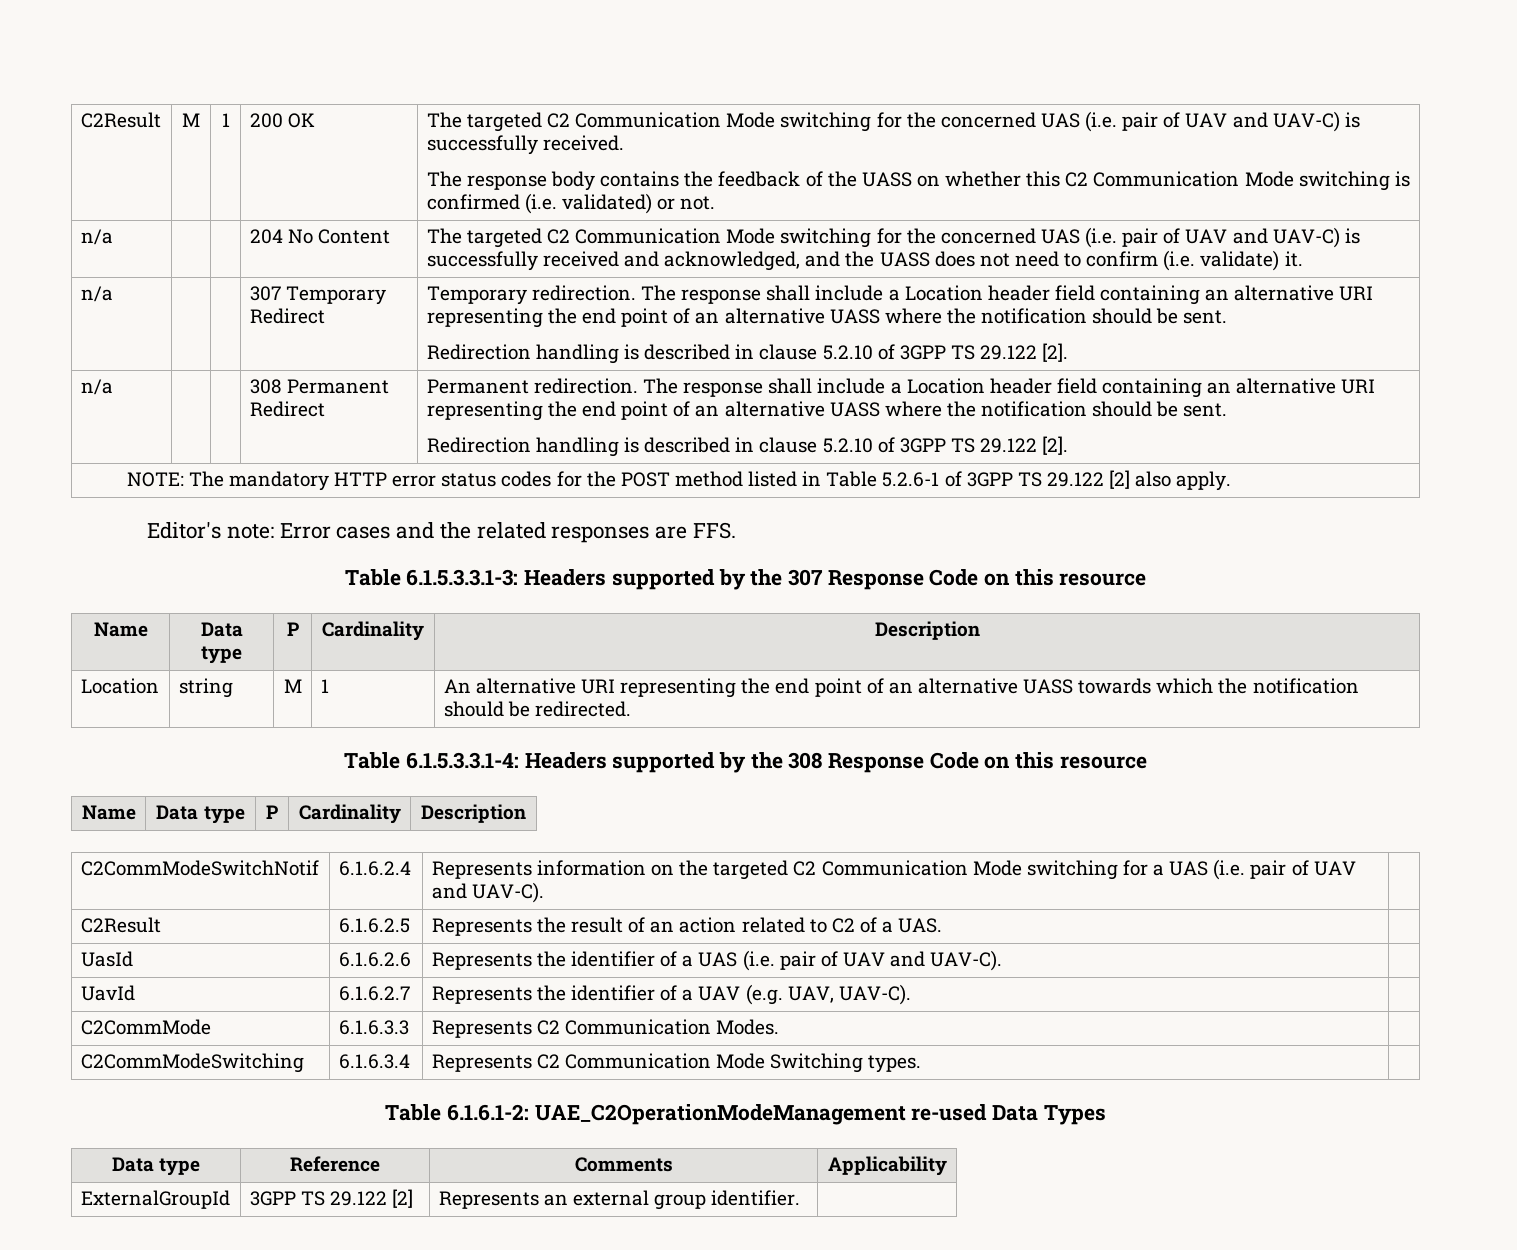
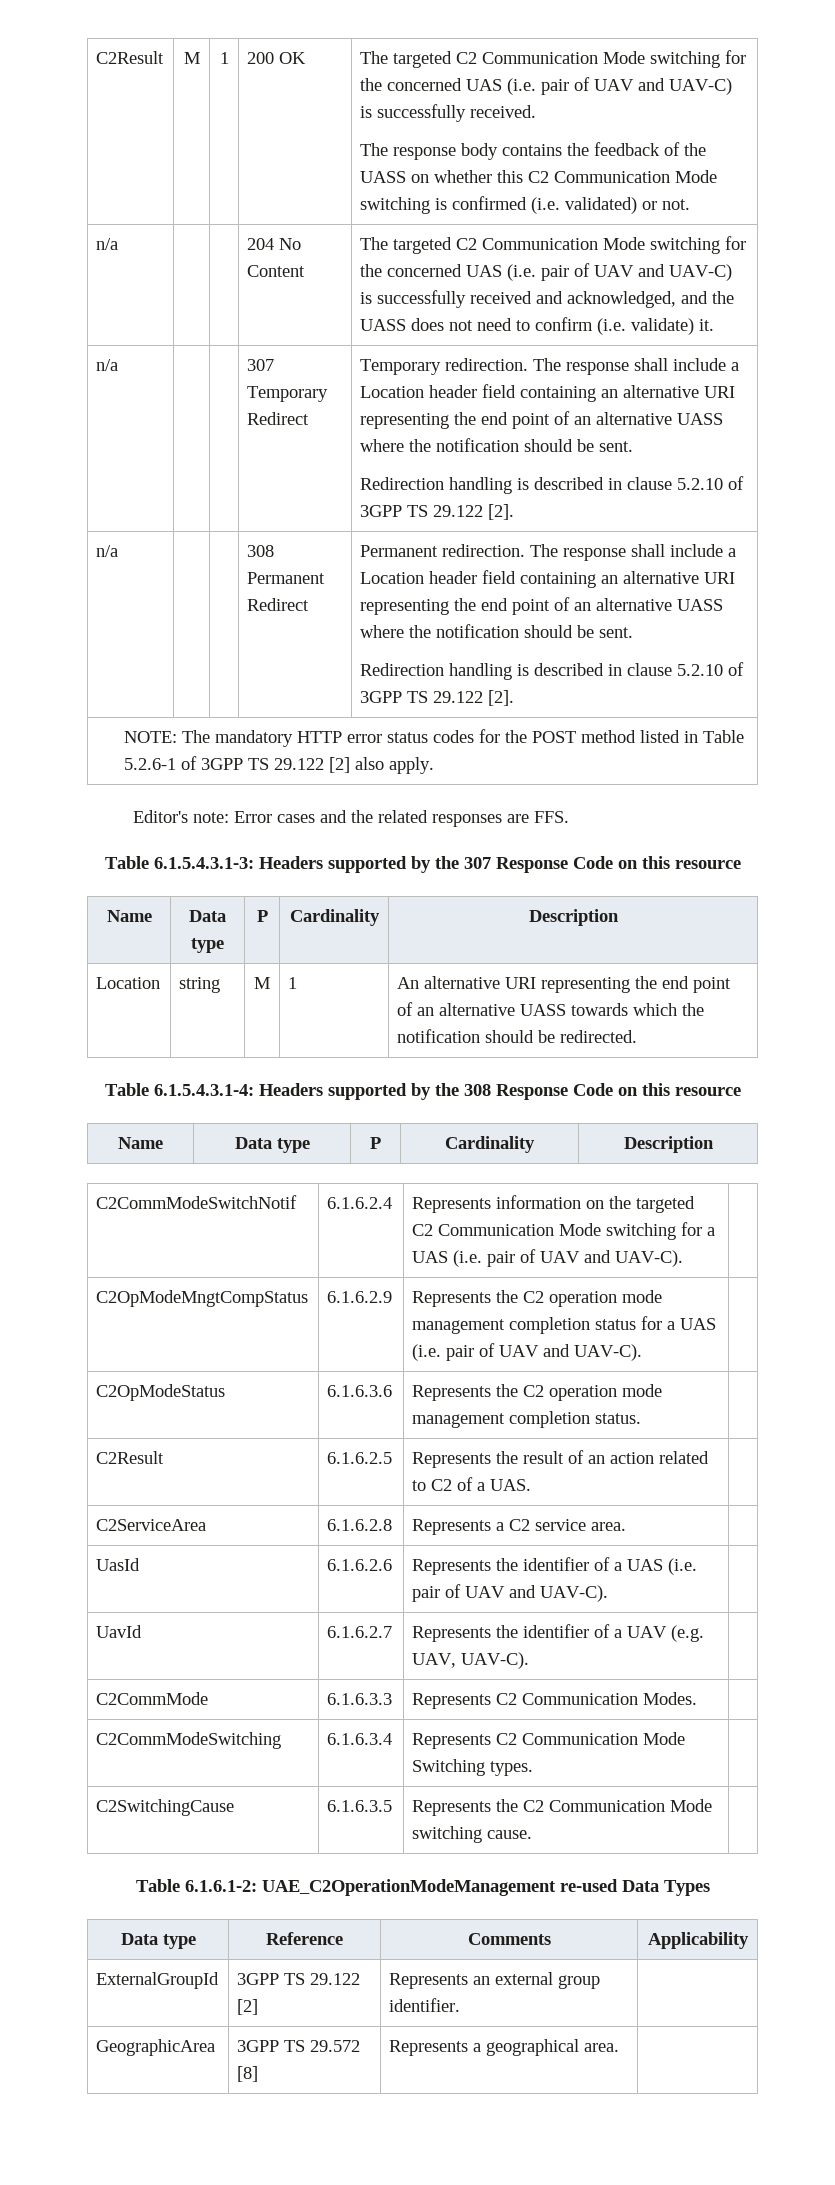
- Table 6.1.5.3.3.1-3: Headers supported by the 307 Response Code on this resource
+ Table 6.1.5.4.3.1-3: Headers supported by the 307 Response Code on this resource
- Table 6.1.5.3.3.1-4: Headers supported by the 308 Response Code on this resource
+ Table 6.1.5.4.3.1-4: Headers supported by the 308 Response Code on this resource
+ C2OpModeMngtCompStatus | 6.1.6.2.9 | Represents the C2 operation mode management completion status for a UAS (i.e. pair of UAV and UAV-C). |
+ C2OpModeStatus | 6.1.6.3.6 | Represents the C2 operation mode management completion status. |
+ C2ServiceArea | 6.1.6.2.8 | Represents a C2 service area. |
+ C2SwitchingCause | 6.1.6.3.5 | Represents the C2 Communication Mode switching cause. |
+ GeographicArea | 3GPP TS 29.572 [8] | Represents a geographical area. |

